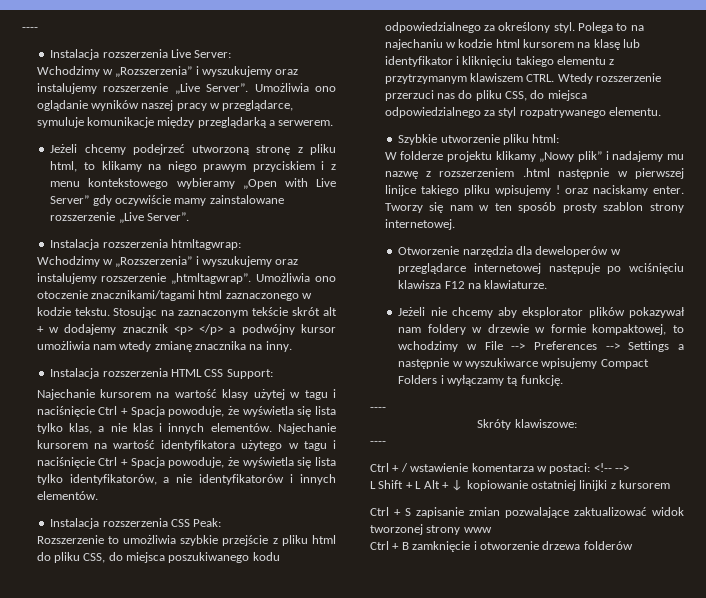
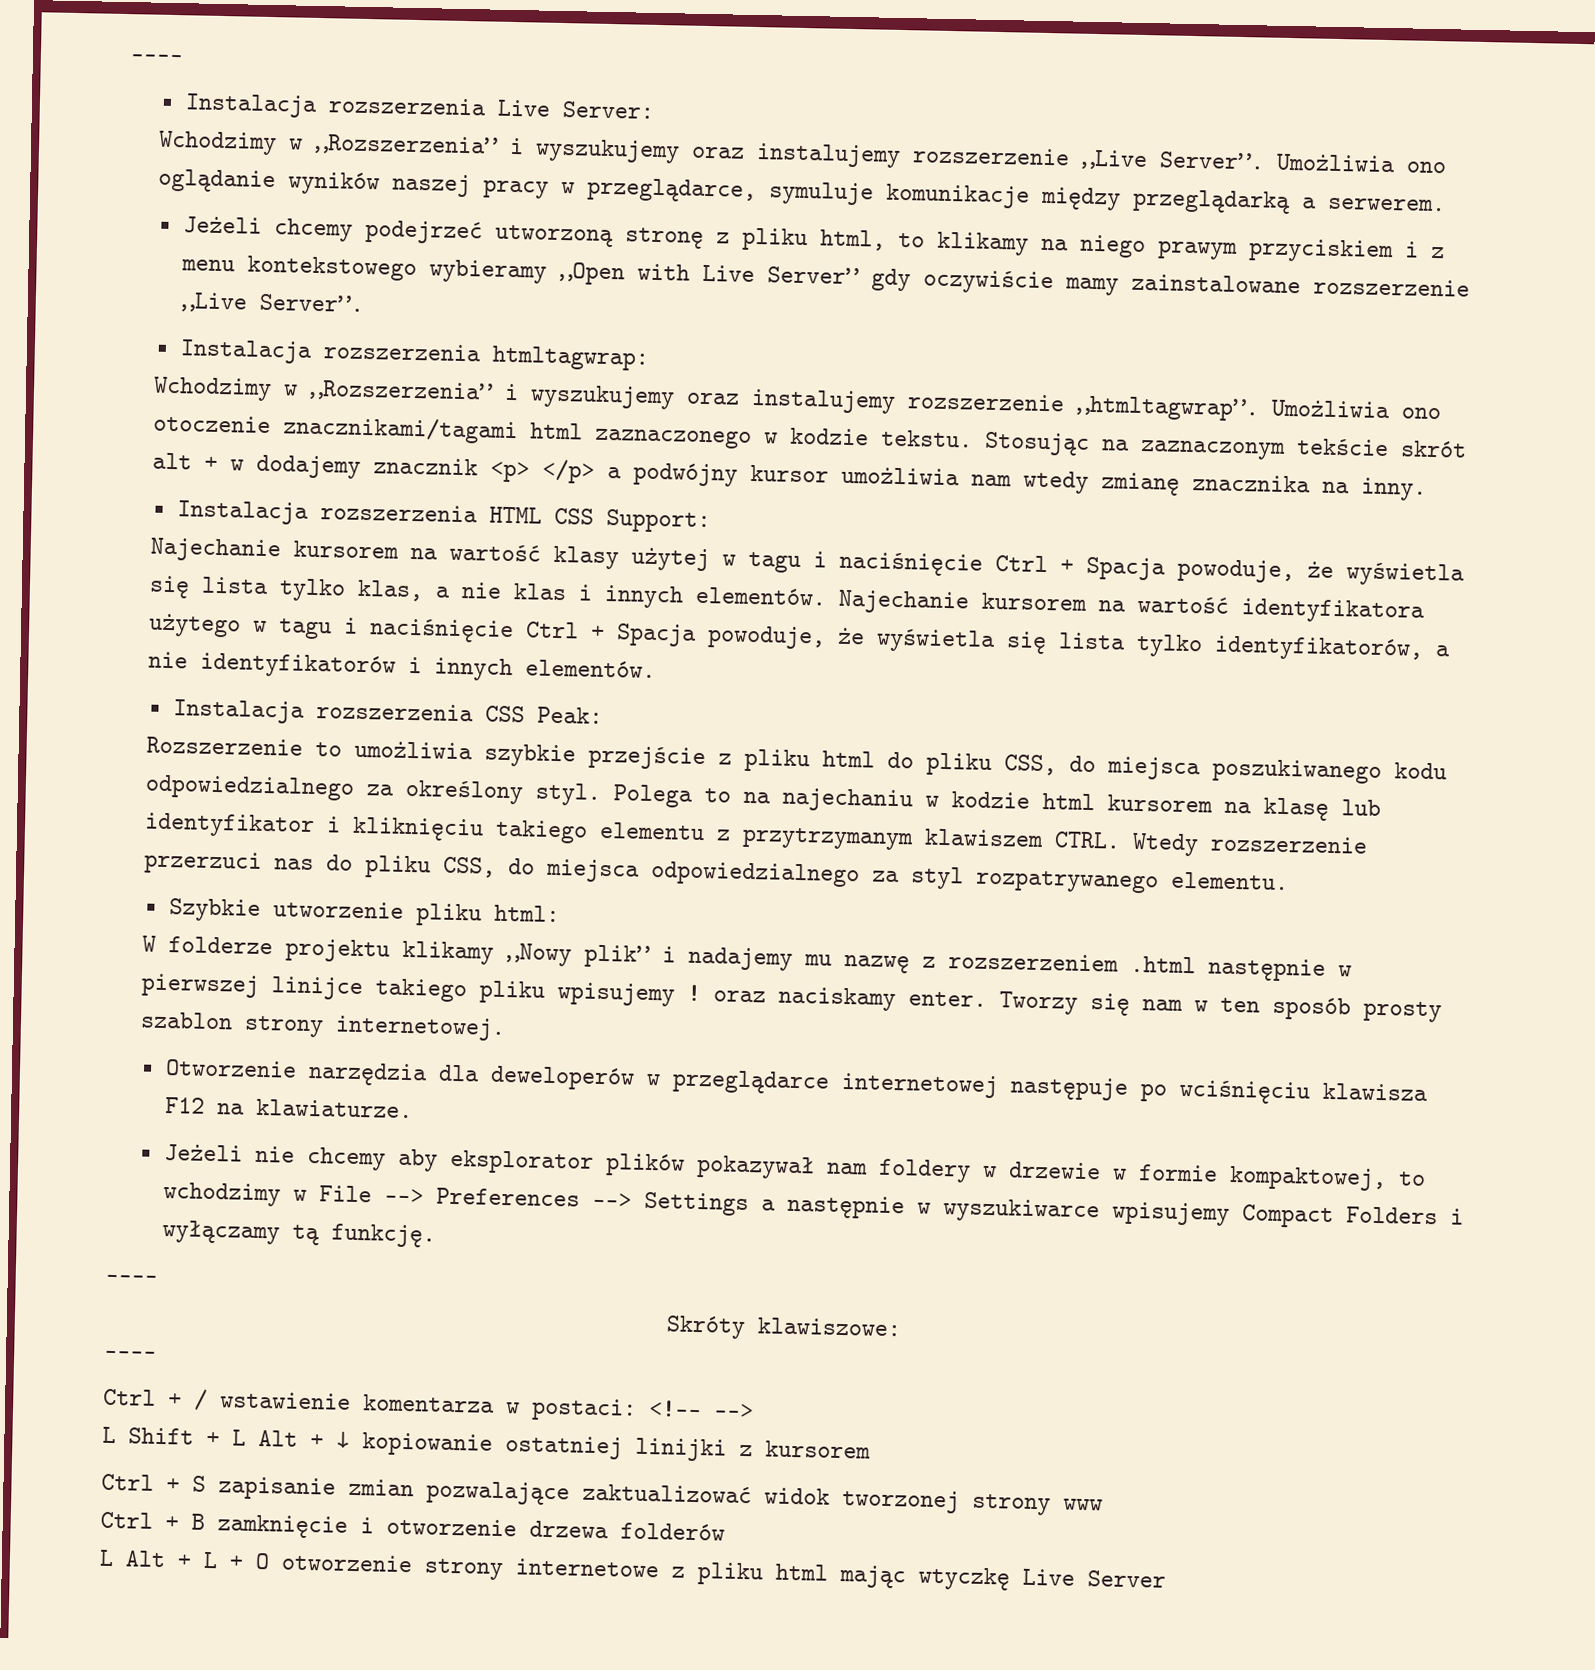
+ L Alt + L + O otworzenie strony internetowe z pliku html mając wtyczkę Live Server

